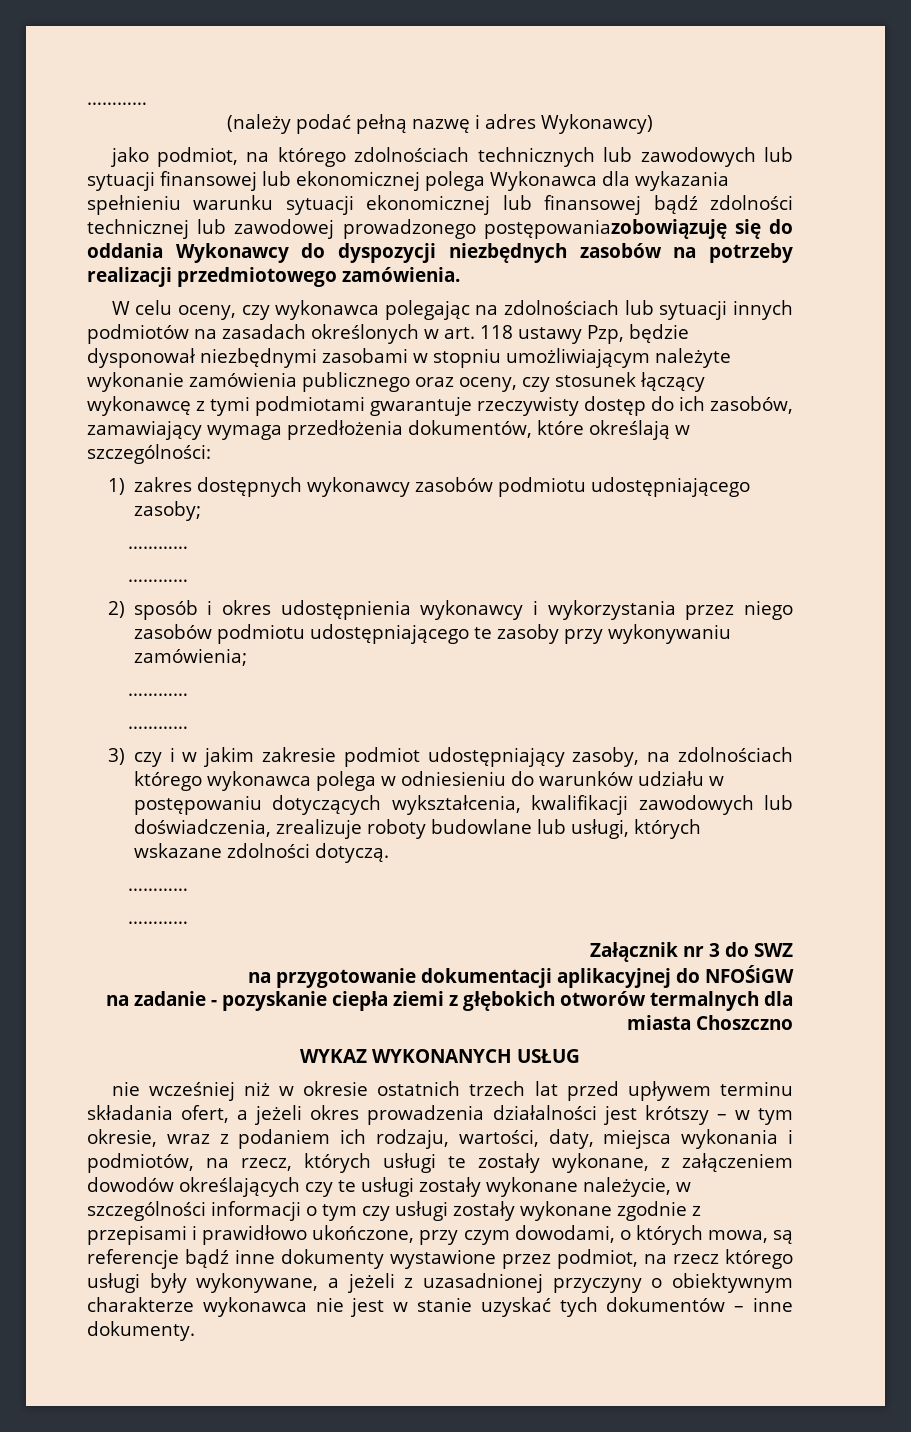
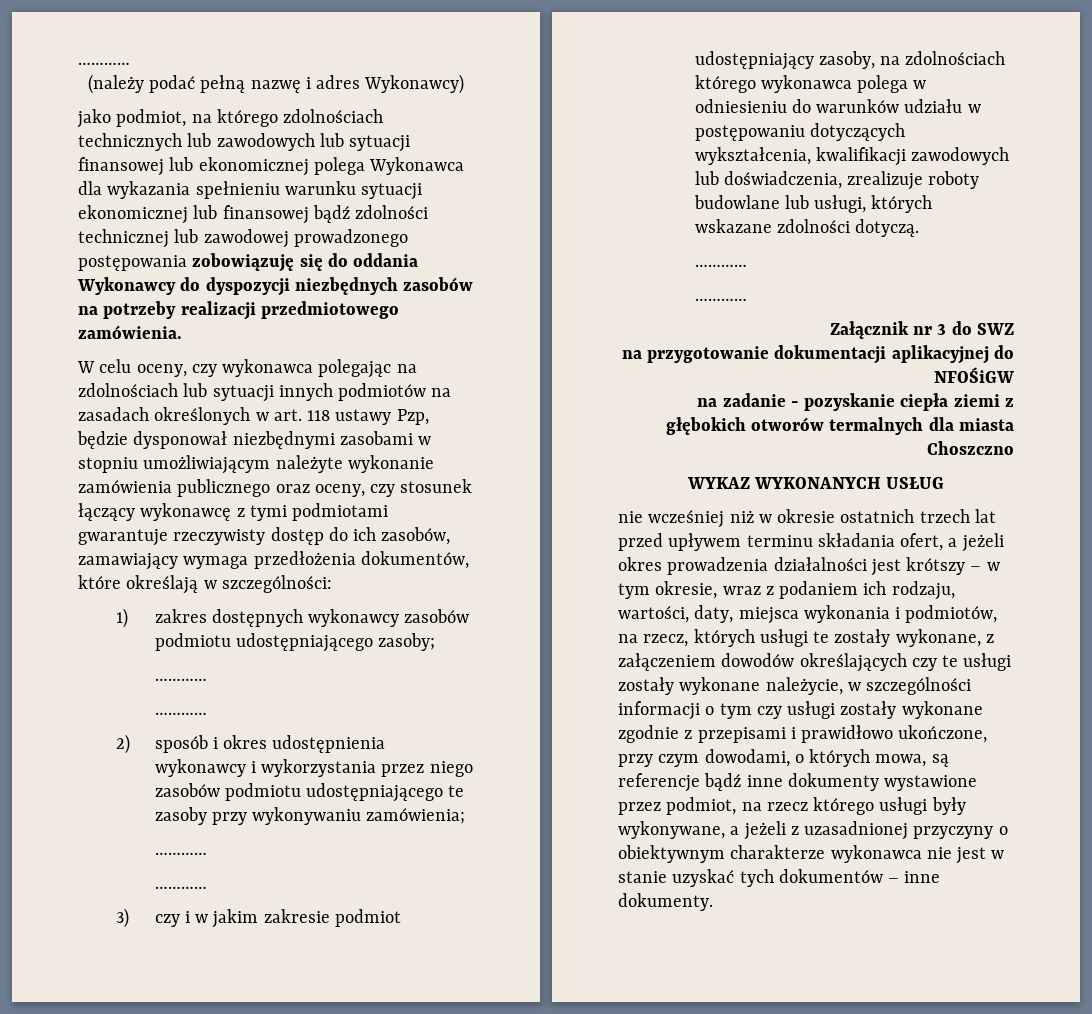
- jako podmiot, na którego zdolnościach technicznych lub zawodowych lub sytuacji finansowej lub ekonomicznej polega Wykonawca dla wykazania spełnieniu warunku sytuacji ekonomicznej lub finansowej bądź zdolności technicznej lub zawodowej prowadzonego postępowaniazobowiązuję się do oddania Wykonawcy do dyspozycji niezbędnych zasobów na potrzeby realizacji przedmiotowego zamówienia.
+ jako podmiot, na którego zdolnościach technicznych lub zawodowych lub sytuacji finansowej lub ekonomicznej polega Wykonawca dla wykazania spełnieniu warunku sytuacji ekonomicznej lub finansowej bądź zdolności technicznej lub zawodowej prowadzonego postępowania zobowiązuję się do oddania Wykonawcy do dyspozycji niezbędnych zasobów na potrzeby realizacji przedmiotowego zamówienia.

